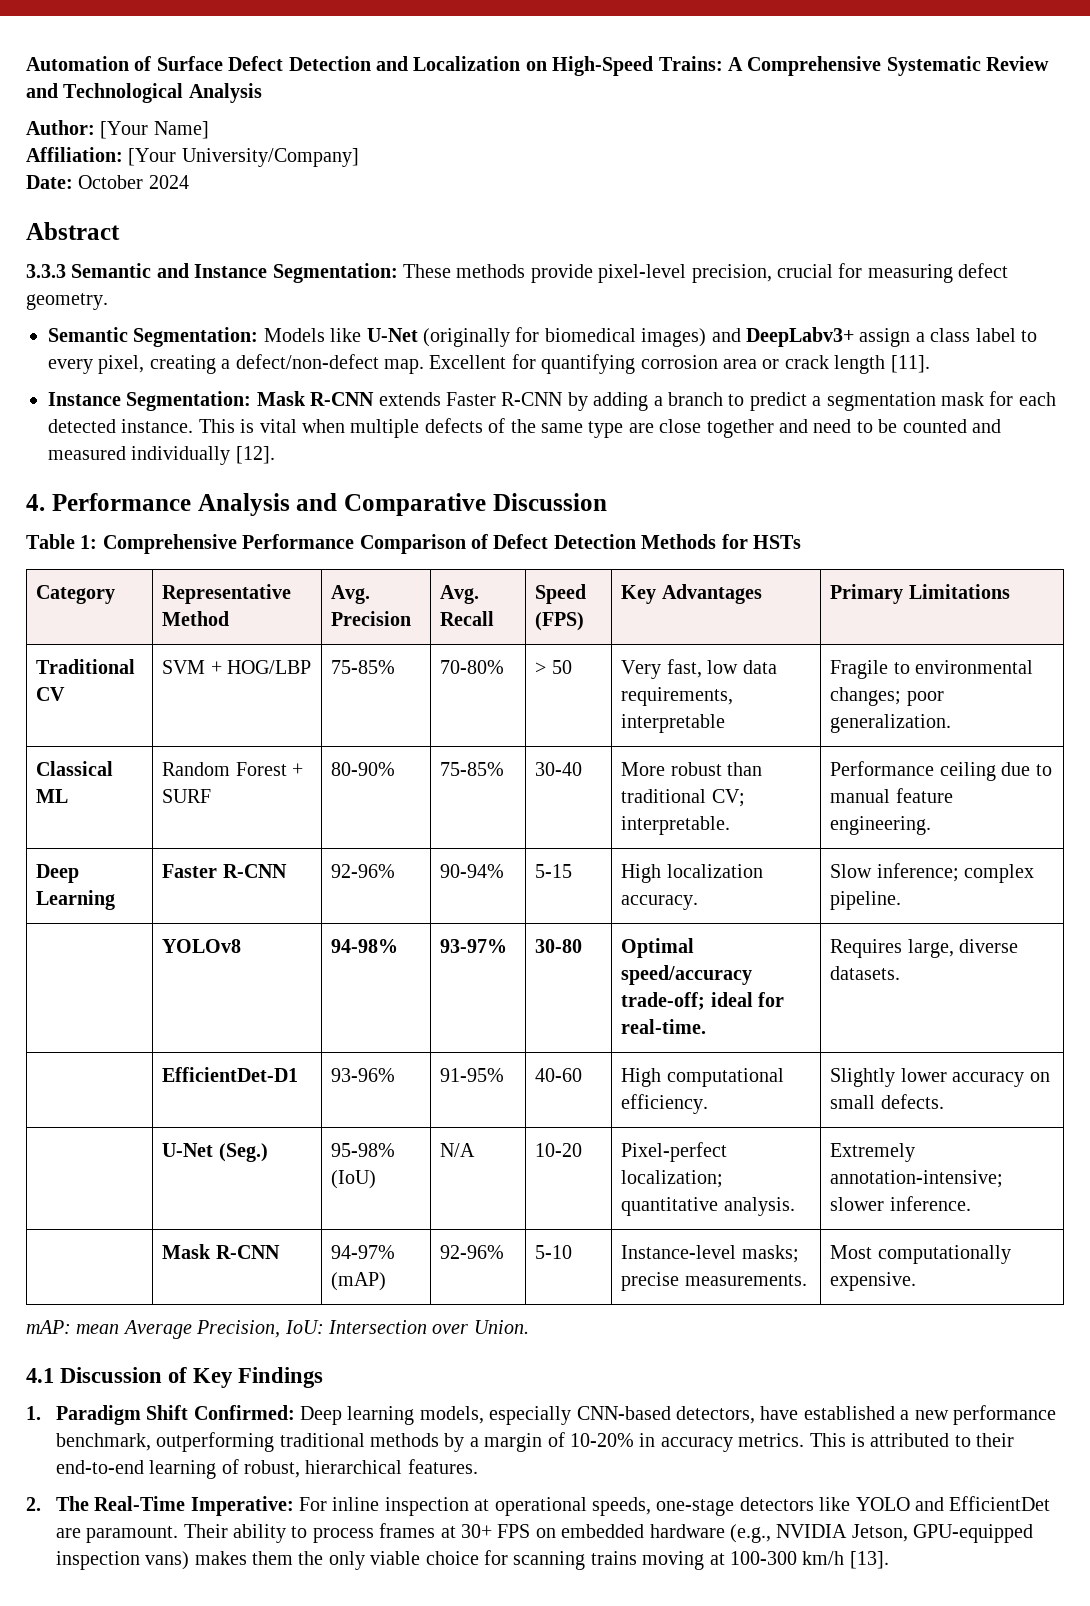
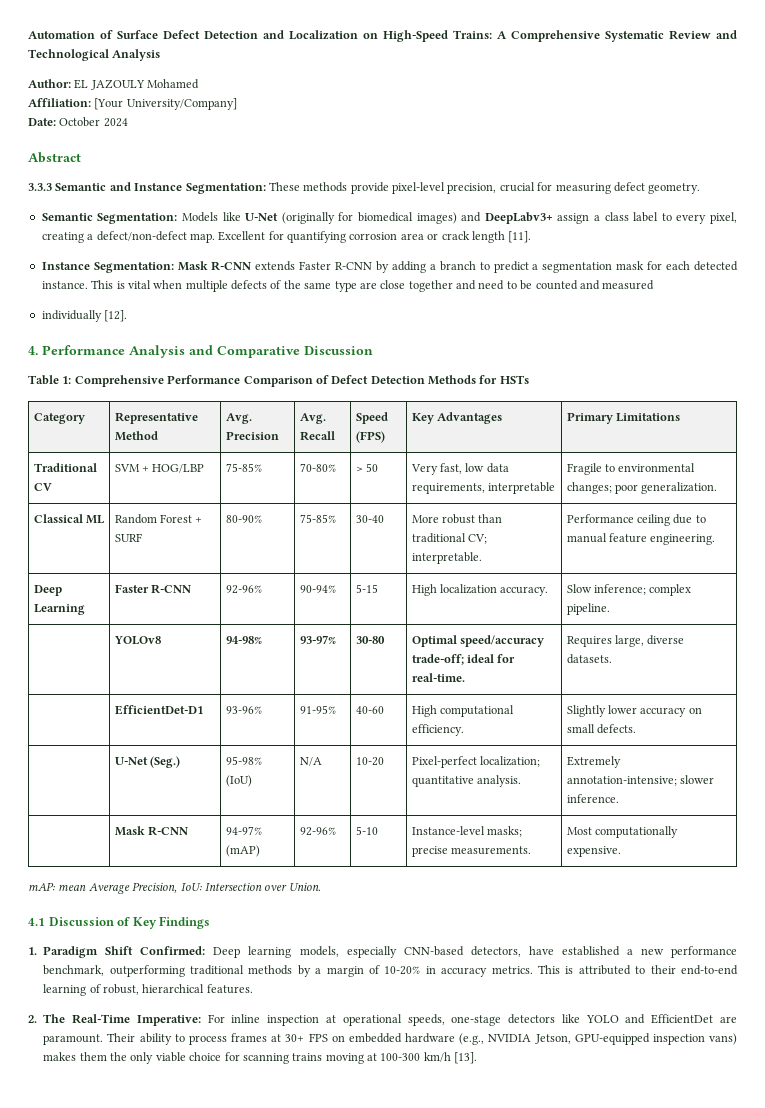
- Author: [Your Name]
+ Author: EL JAZOULY Mohamed
- This is vital when multiple defects of the same type are close together and need to be counted and measured individually [12].
+ This is vital when multiple defects of the same type are close together and need to be counted and measured
+ individually [12].

